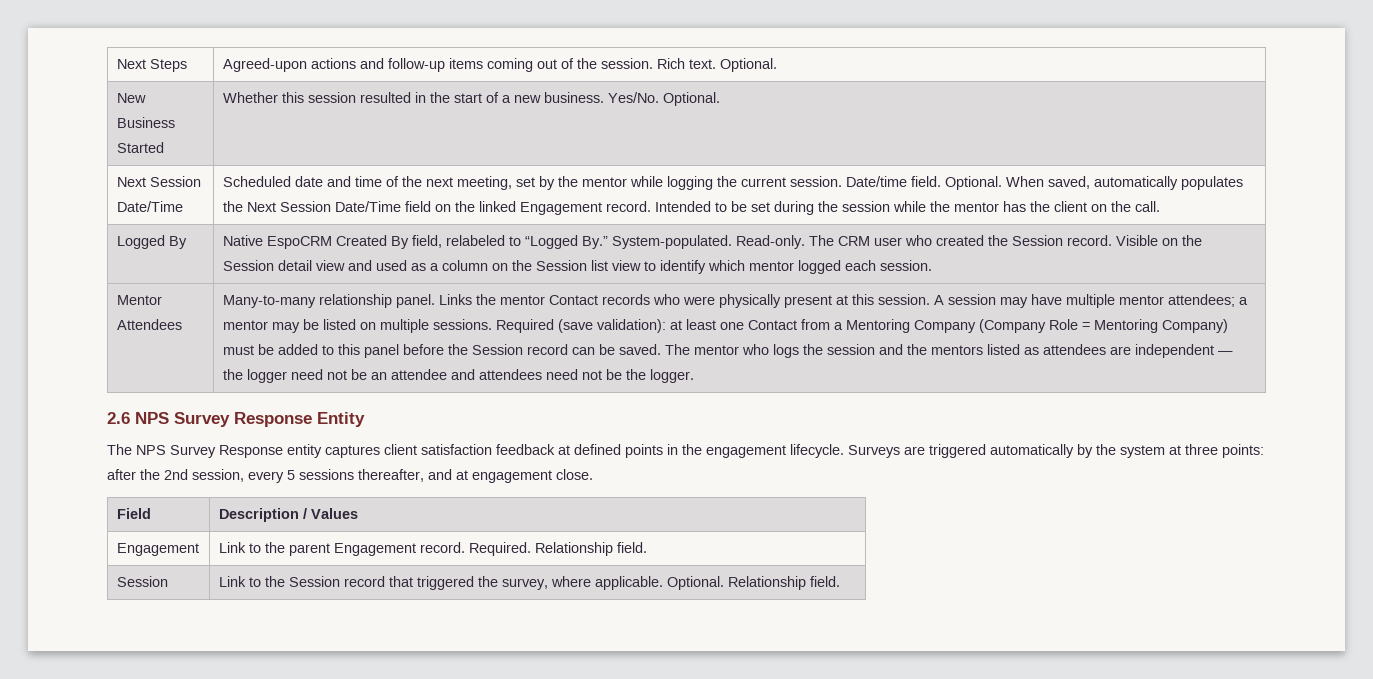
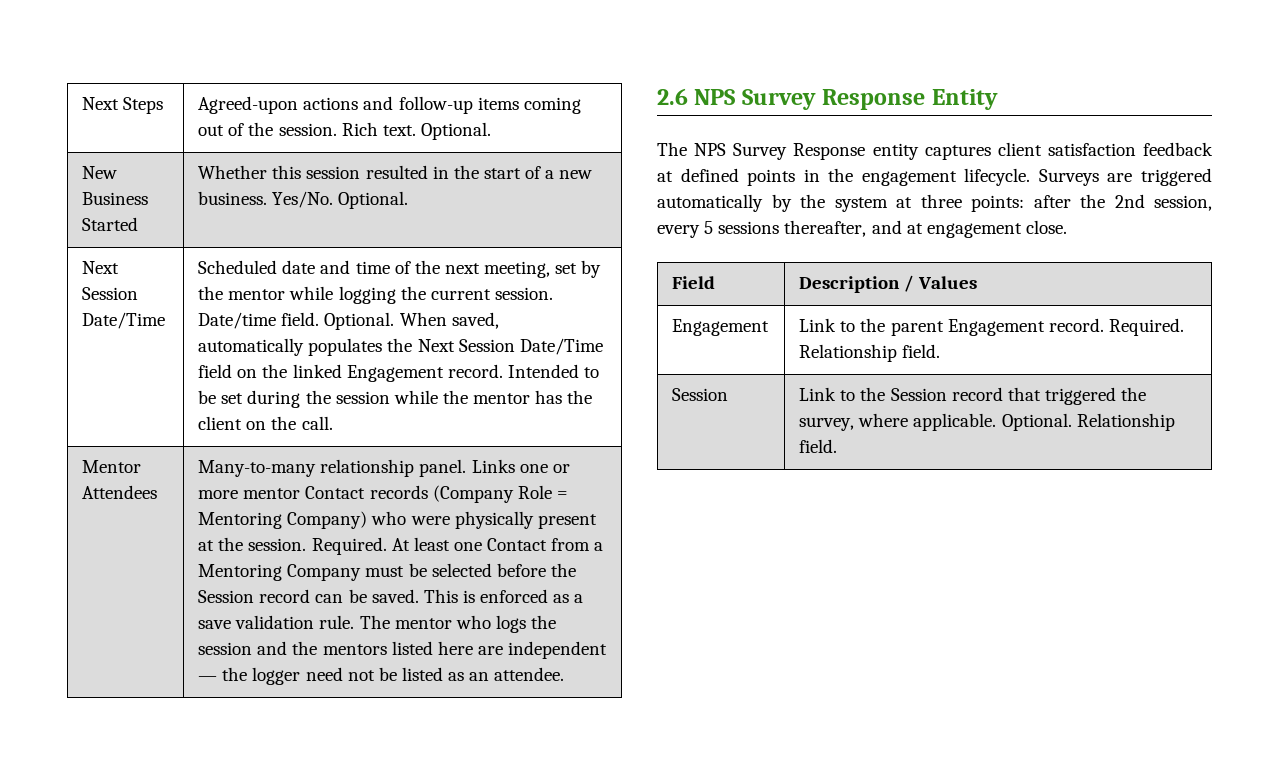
- Logged By | Native EspoCRM Created By field, relabeled to “Logged By.” System-populated. Read-only. The CRM user who created the Session record. Visible on the Session detail view and used as a column on the Session list view to identify which mentor logged each session.
- Links the mentor Contact records who were physically present at this session. A session may have multiple mentor attendees; a mentor may be listed on multiple sessions. Required (save validation): at least one Contact from a Mentoring Company (Company Role = Mentoring Company) must be added to this panel before the Session record can be saved.
+ Links one or more mentor Contact records (Company Role = Mentoring Company) who were physically present at the session. Required. At least one Contact from a Mentoring Company must be selected before the Session record can be saved.
+ This is enforced as a save validation rule.
- The mentor who logs the session and the mentors listed as attendees are independent — the logger need not be an attendee and attendees need not be the logger.
+ The mentor who logs the session and the mentors listed here are independent — the logger need not be listed as an attendee.

